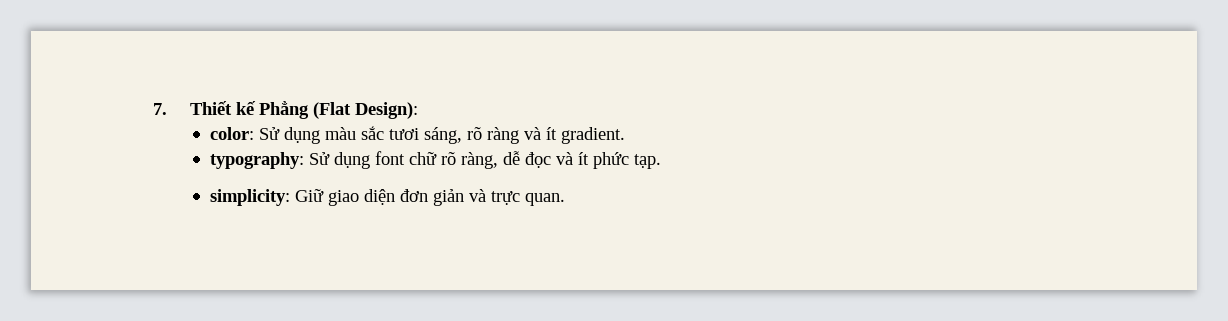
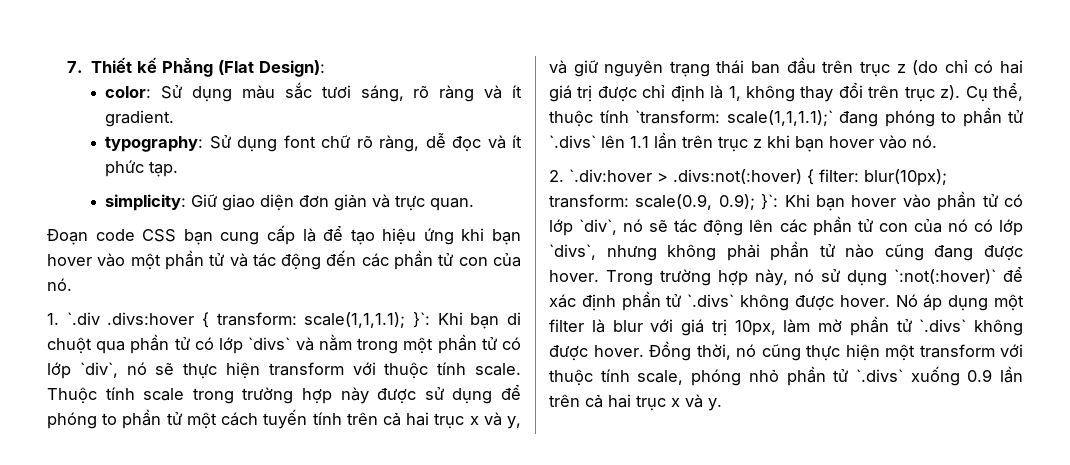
+ Đoạn code CSS bạn cung cấp là để tạo hiệu ứng khi bạn hover vào một phần tử và tác động đến các phần tử con của nó.
+ 1. `.div .divs:hover { transform: scale(1,1,1.1); }`: Khi bạn di chuột qua phần tử có lớp `divs` và nằm trong một phần tử có lớp `div`, nó sẽ thực hiện transform với thuộc tính scale. Thuộc tính scale trong trường hợp này được sử dụng để phóng to phần tử một cách tuyến tính trên cả hai trục x và y, và giữ nguyên trạng thái ban đầu trên trục z (do chỉ có hai giá trị được chỉ định là 1, không thay đổi trên trục z). Cụ thể, thuộc tính `transform: scale(1,1,1.1);` đang phóng to phần tử `.divs` lên 1.1 lần trên trục z khi bạn hover vào nó.
+ 2. `.div:hover > .divs:not(:hover) { filter: blur(10px); transform: scale(0.9, 0.9); }`: Khi bạn hover vào phần tử có lớp `div`, nó sẽ tác động lên các phần tử con của nó có lớp `divs`, nhưng không phải phần tử nào cũng đang được hover. Trong trường hợp này, nó sử dụng `:not(:hover)` để xác định phần tử `.divs` không được hover. Nó áp dụng một filter là blur với giá trị 10px, làm mờ phần tử `.divs` không được hover. Đồng thời, nó cũng thực hiện một transform với thuộc tính scale, phóng nhỏ phần tử `.divs` xuống 0.9 lần trên cả hai trục x và y.

